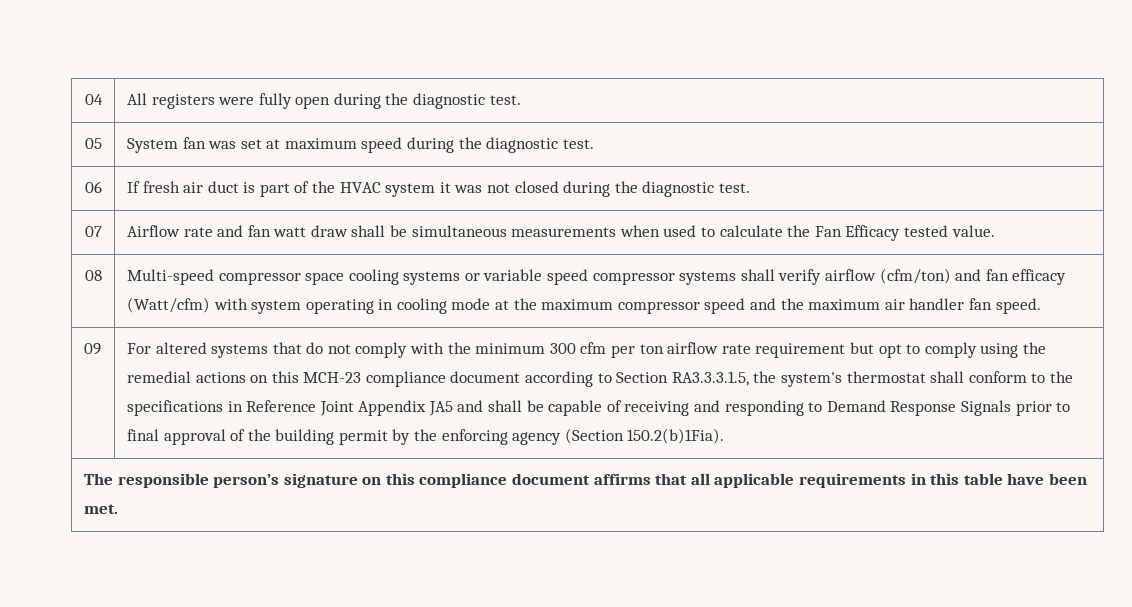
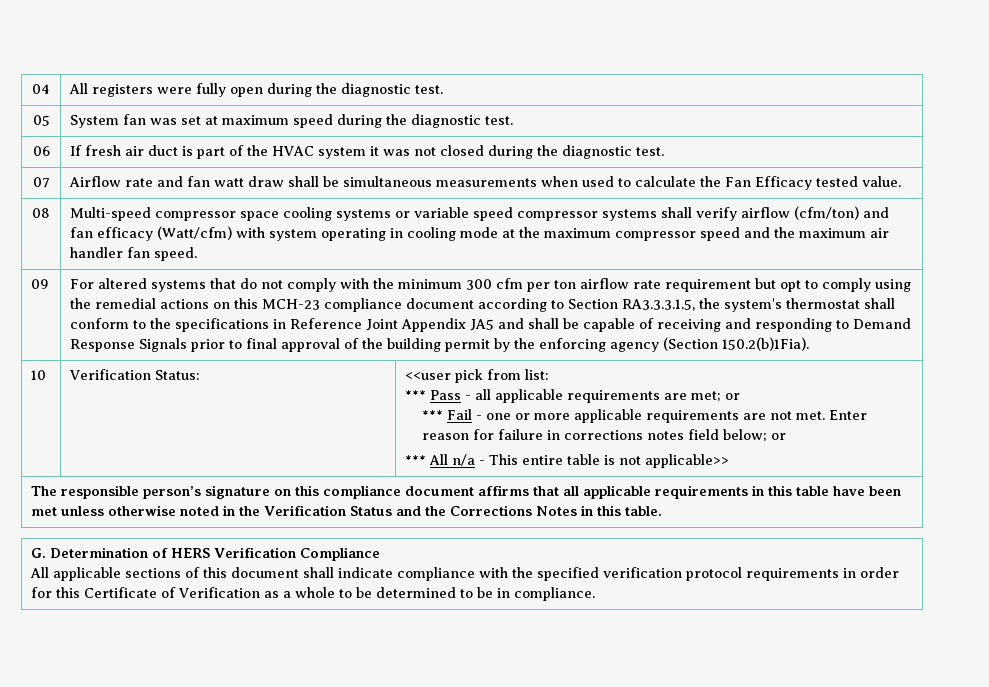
+ 10 | Verification Status: | <<user pick from list:
+ *** Pass - all applicable requirements are met; or
+ *** Fail - one or more applicable requirements are not met. Enter reason for failure in corrections notes field below; or
+ *** All n/a - This entire table is not applicable>>
- The responsible person’s signature on this compliance document affirms that all applicable requirements in this table have been met.
+ The responsible person’s signature on this compliance document affirms that all applicable requirements in this table have been met unless otherwise noted in the Verification Status and the Corrections Notes in this table.
+ G. Determination of HERS Verification Compliance
+ All applicable sections of this document shall indicate compliance with the specified verification protocol requirements in order for this Certificate of Verification as a whole to be determined to be in compliance.

